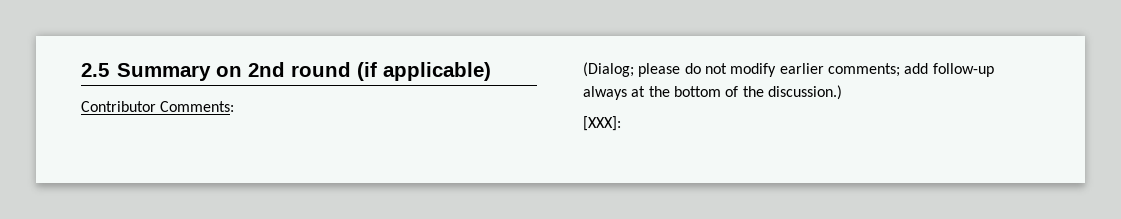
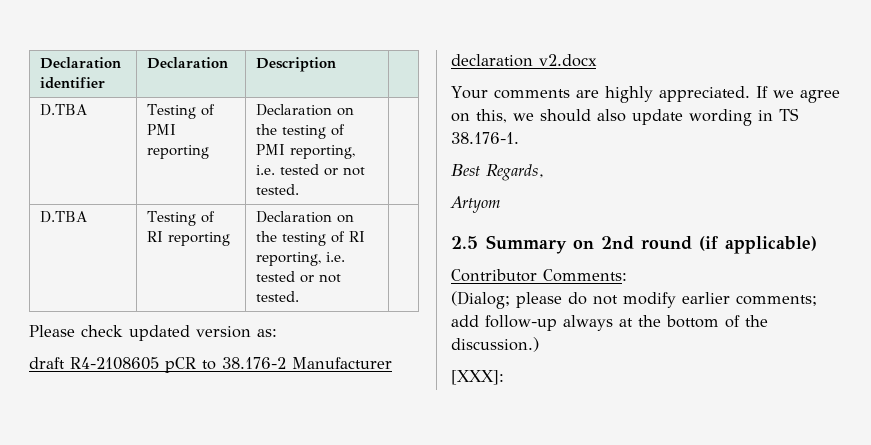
+ Declaration identifier | Declaration | Description |
+ D.TBA | Testing of PMI reporting | Declaration on the testing of PMI reporting, i.e. tested or not tested. |
+ D.TBA | Testing of RI reporting | Declaration on the testing of RI reporting, i.e. tested or not tested. |
+ Please check updated version as:
+ draft R4-2108605 pCR to 38.176-2 Manufacturer declaration v2.docx
+ Your comments are highly appreciated. If we agree on this, we should also update wording in TS 38.176-1.
+ Best Regards,
+ Artyom

